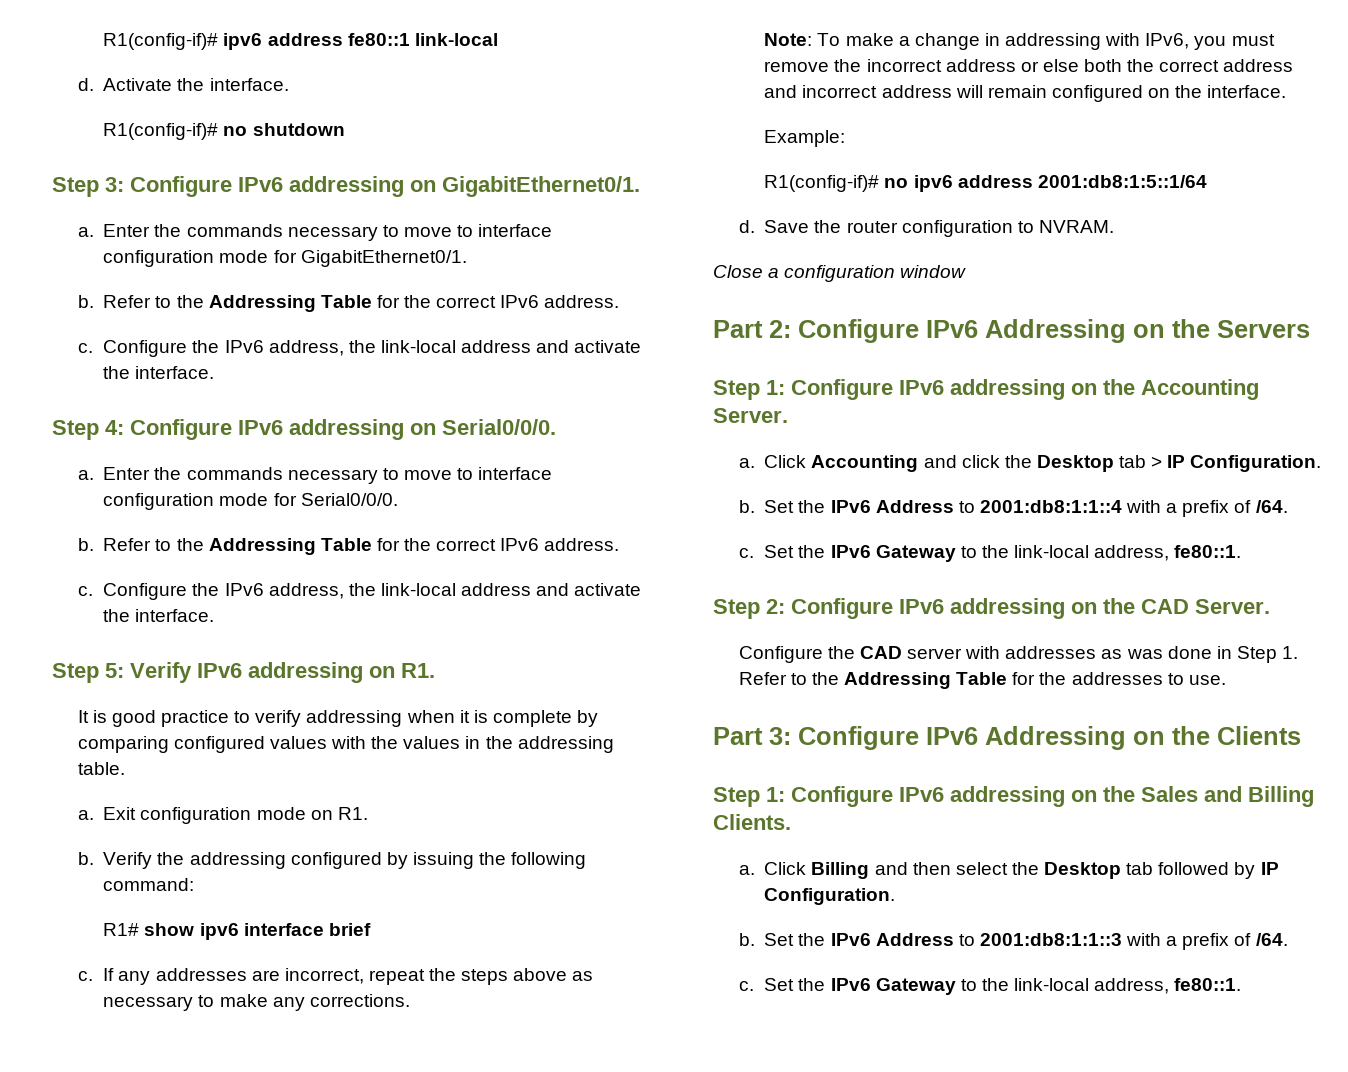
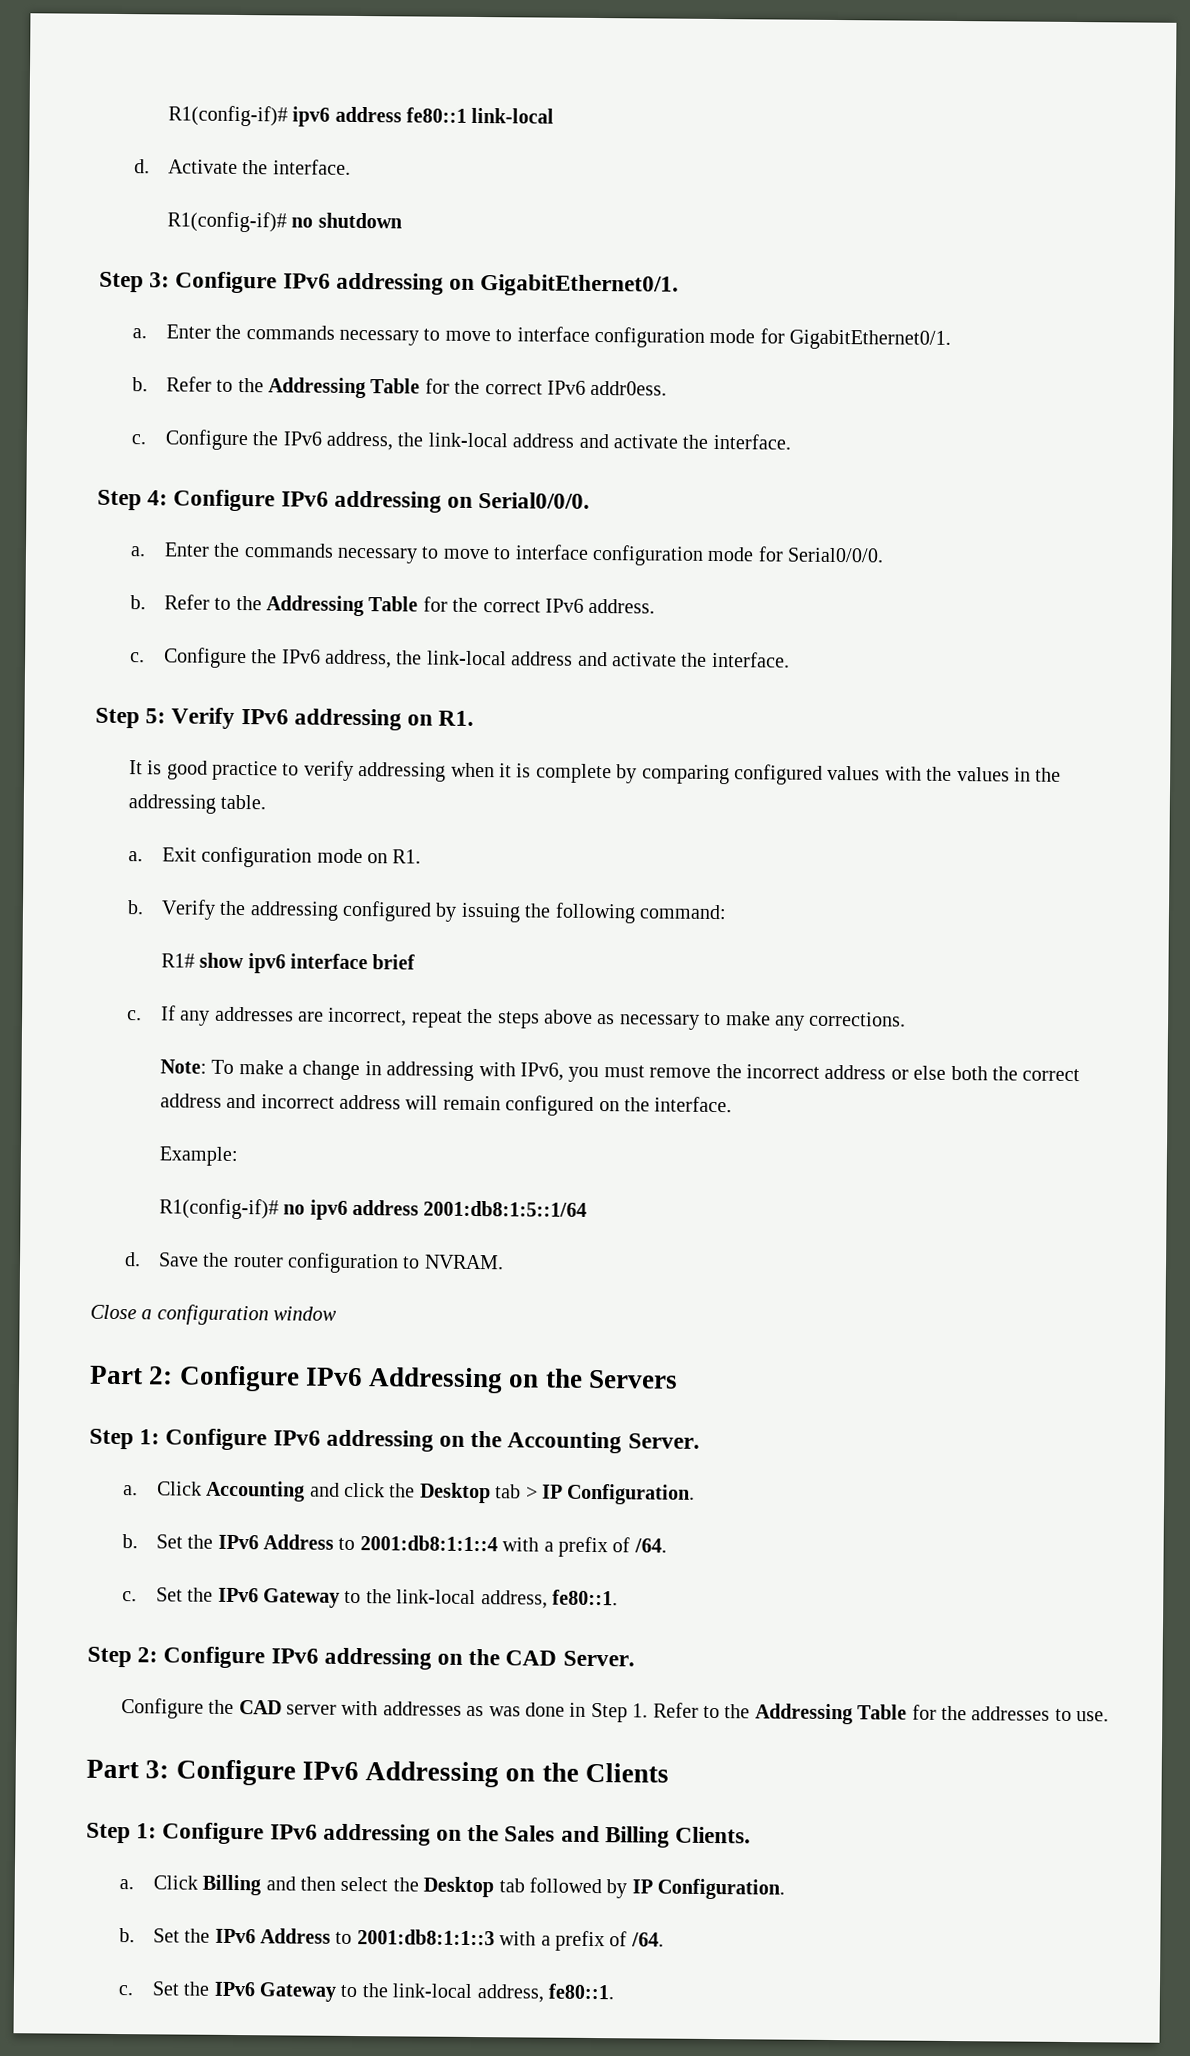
  Enter the commands necessary to move to interface configuration mode for GigabitEthernet0/1.
- b. Refer to the Addressing Table for the correct IPv6 address.
+ b. Refer to the Addressing Table for the correct IPv6 addr0ess.

